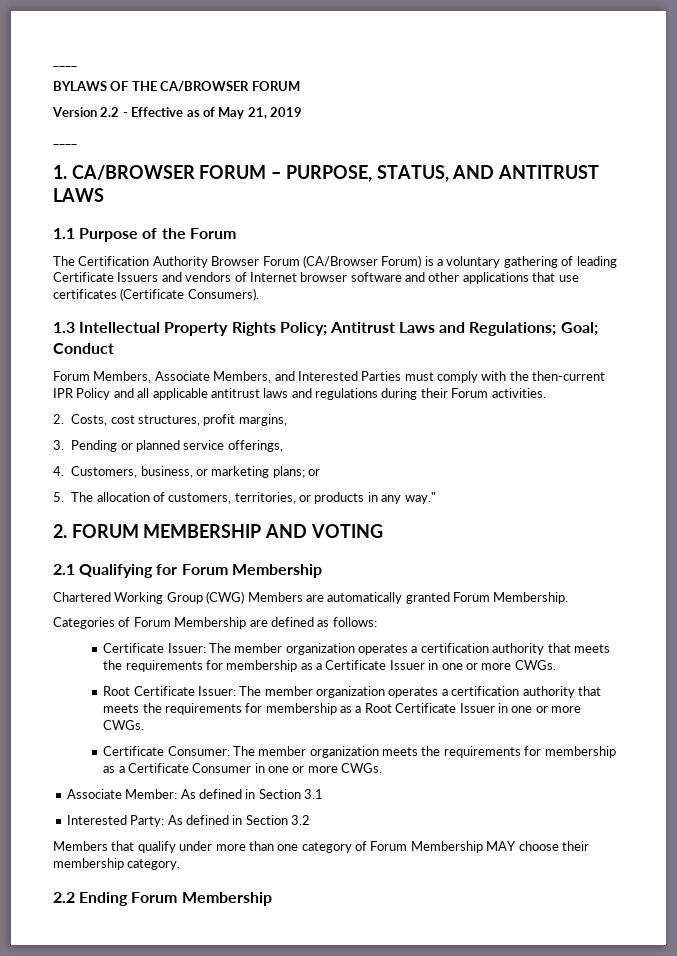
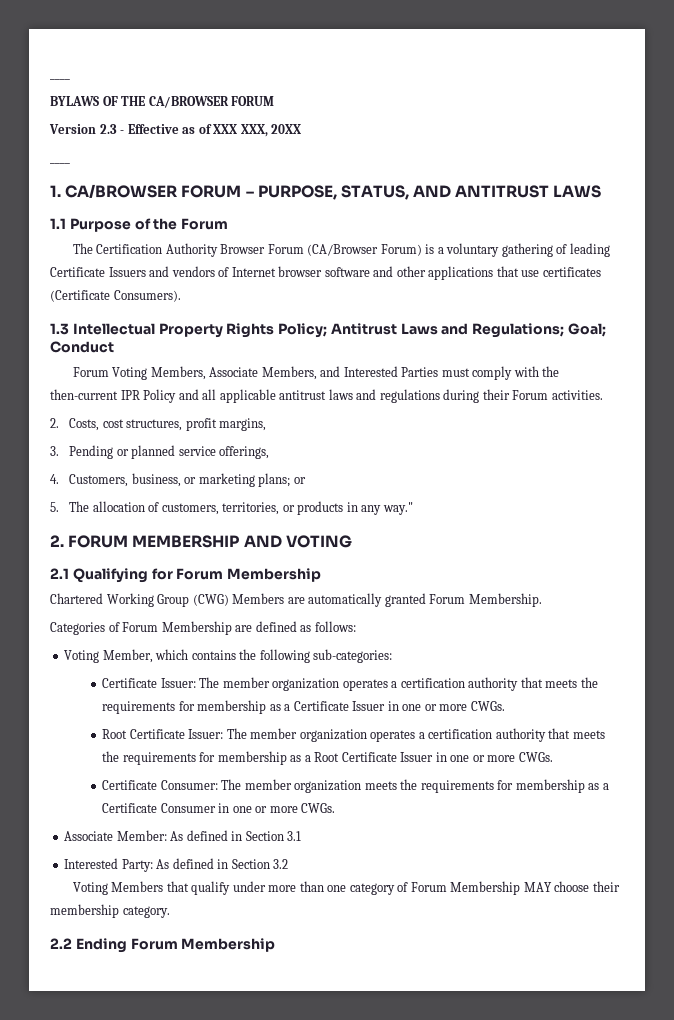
- Version 2.2 - Effective as of May 21, 2019
+ Version 2.3 - Effective as of XXX XXX, 20XX
- Forum Members, Associate Members, and Interested Parties must comply with the then-current IPR Policy and all applicable antitrust laws and regulations during their Forum activities.
+ Forum Voting Members, Associate Members, and Interested Parties must comply with the then-current IPR Policy and all applicable antitrust laws and regulations during their Forum activities.
+ Voting Member, which contains the following sub-categories:
- Members that qualify under more than one category of Forum Membership MAY choose their membership category.
+ Voting Members that qualify under more than one category of Forum Membership MAY choose their membership category.

